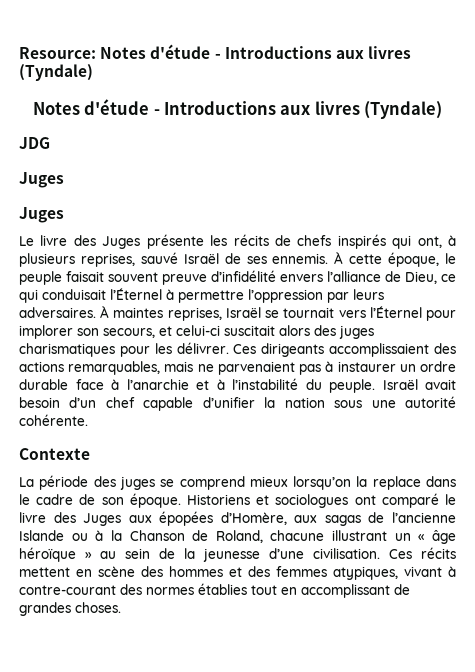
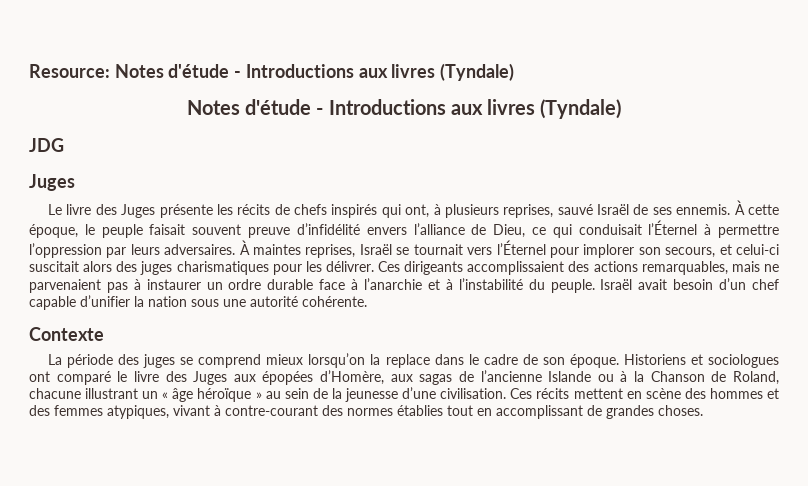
  JDG
- Juges

